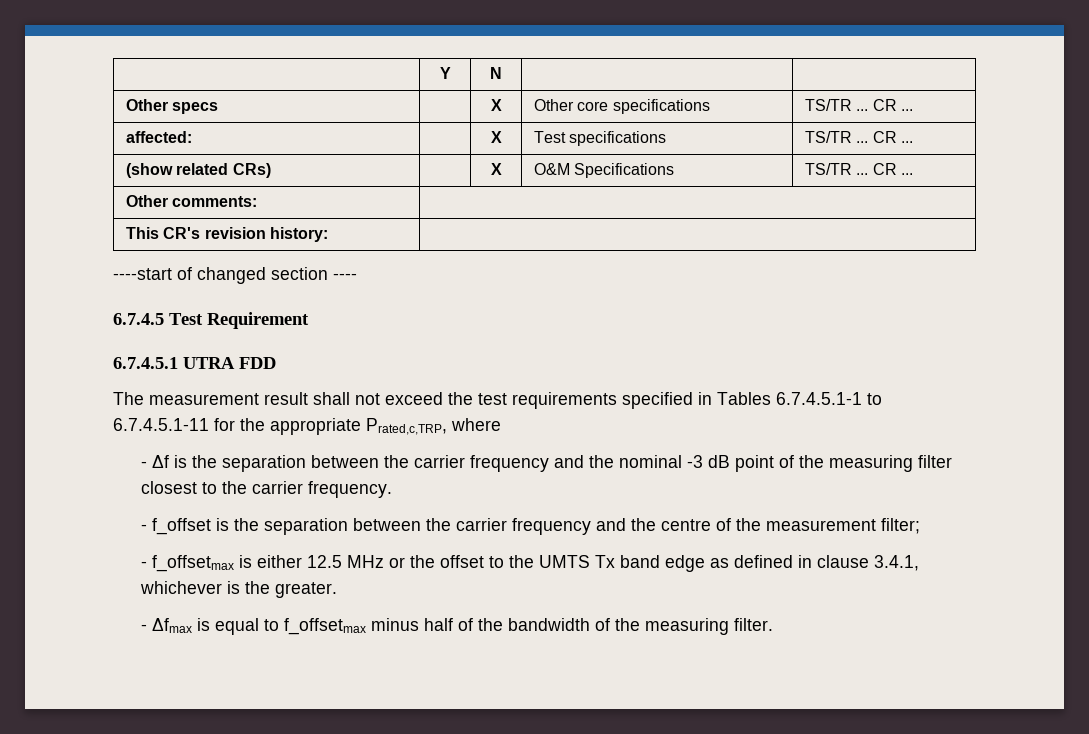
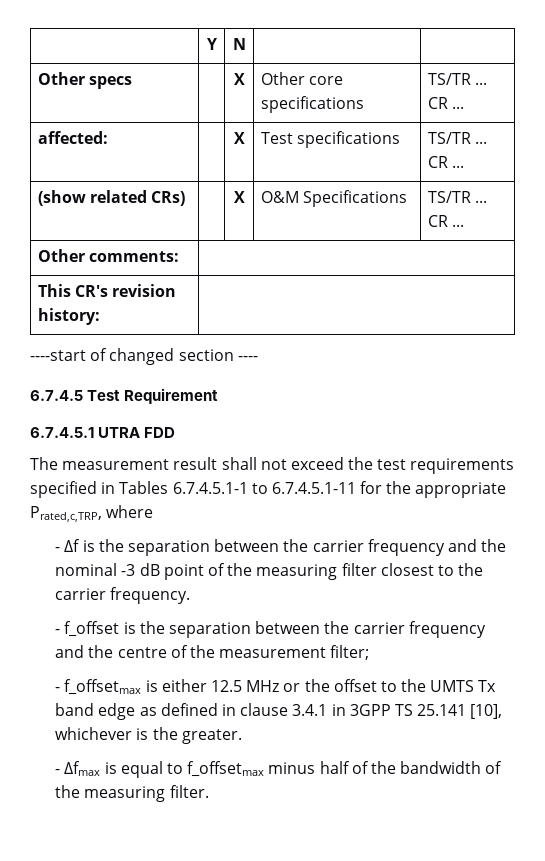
- - f_offsetmax is either 12.5 MHz or the offset to the UMTS Tx band edge as defined in clause 3.4.1, whichever is the greater.
+ - f_offsetmax is either 12.5 MHz or the offset to the UMTS Tx band edge as defined in clause 3.4.1 in 3GPP TS 25.141 [10], whichever is the greater.

